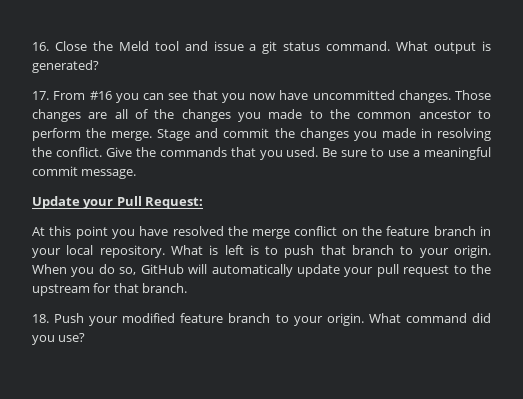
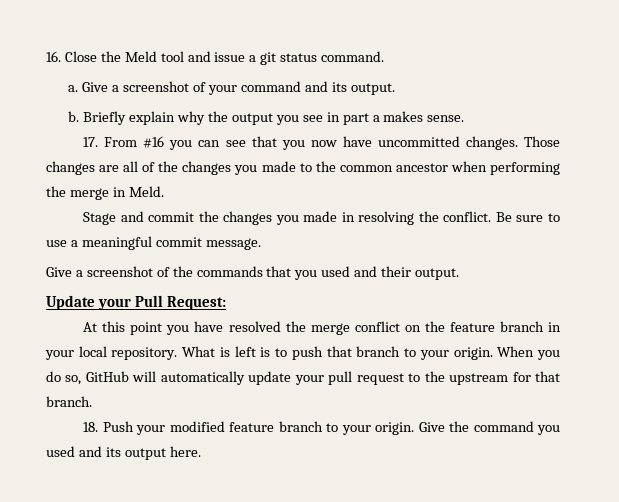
- 16. Close the Meld tool and issue a git status command. What output is generated?
+ 16. Close the Meld tool and issue a git status command.
+ a. Give a screenshot of your command and its output.
+ b. Briefly explain why the output you see in part a makes sense.
- Those changes are all of the changes you made to the common ancestor to perform the merge. Stage and commit the changes you made in resolving the conflict.
+ Those changes are all of the changes you made to the common ancestor when performing the merge in Meld.
+ Stage and commit the changes you made in resolving the conflict.
- Give the commands that you used.
+ Give a screenshot of the commands that you used and their output.
- What command did you use?
+ Give the command you used and its output here.

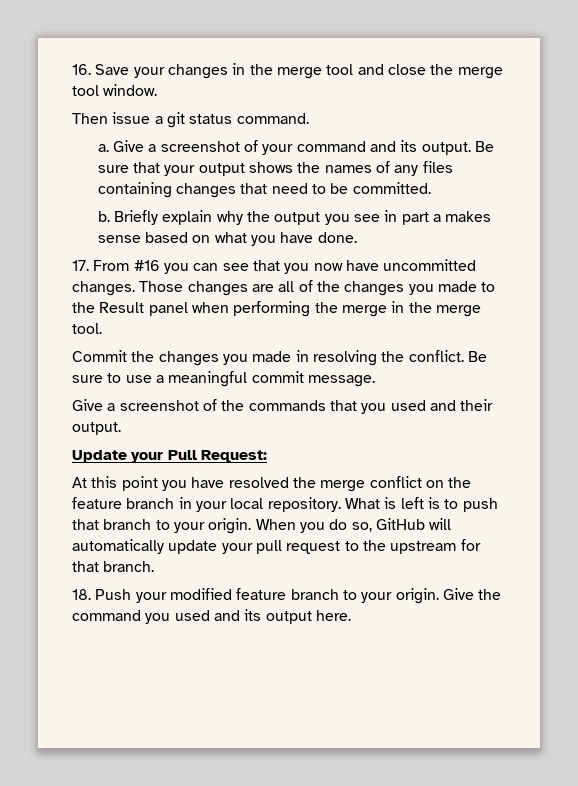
- 16. Close the Meld tool and issue a git status command.
+ 16. Save your changes in the merge tool and close the merge tool window.
+ Then issue a git status command.
+ Be sure that your output shows the names of any files containing changes that need to be committed.
- Briefly explain why the output you see in part a makes sense.
+ Briefly explain why the output you see in part a makes sense based on what you have done.
- Those changes are all of the changes you made to the common ancestor when performing the merge in Meld.
- Stage and commit the changes you made in resolving the conflict.
+ Those changes are all of the changes you made to the Result panel when performing the merge in the merge tool.
+ Commit the changes you made in resolving the conflict.

